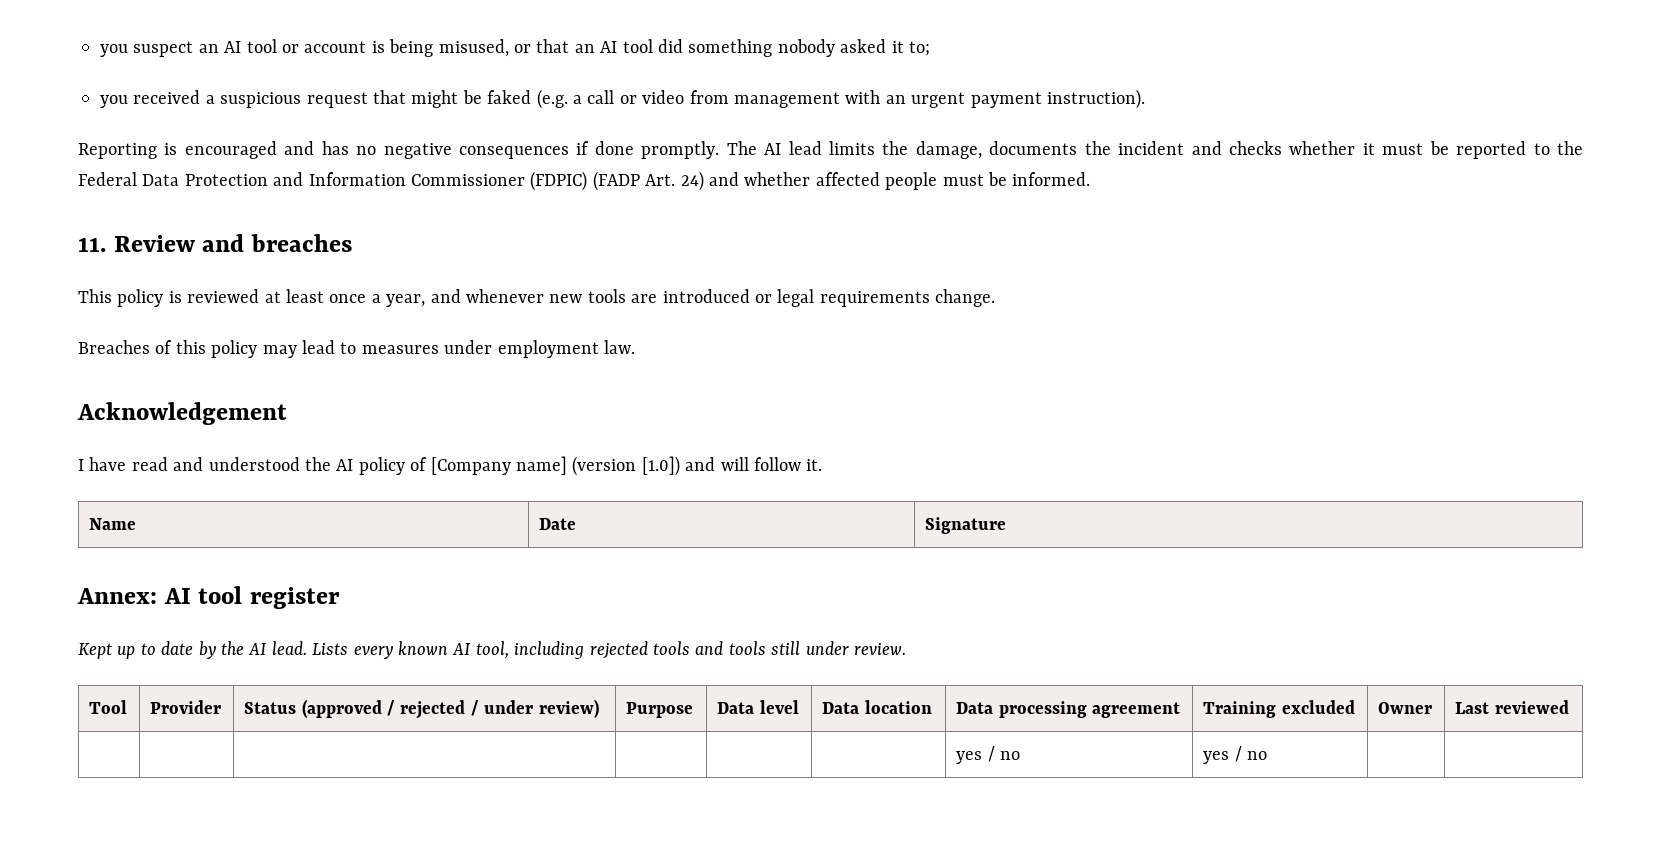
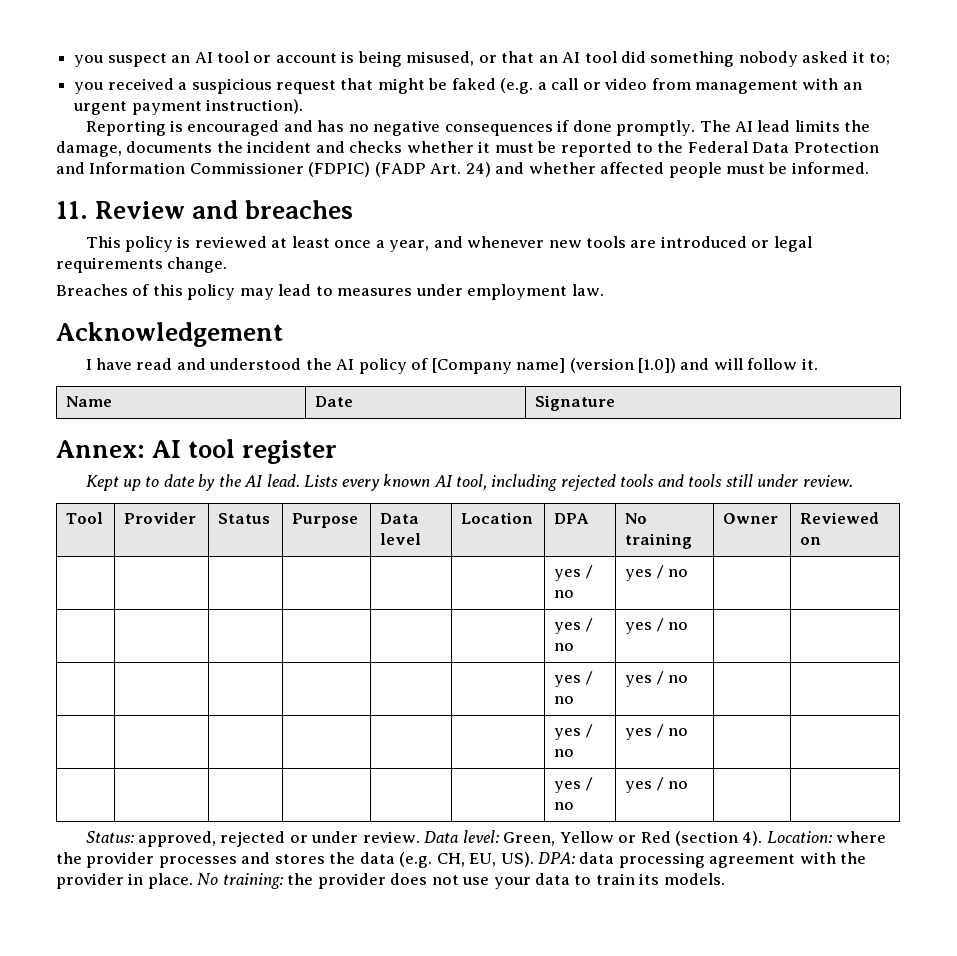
- Tool | Provider | Status (approved / rejected / under review) | Purpose | Data level | Data location | Data processing agreement | Training excluded | Owner | Last reviewed
+ Tool | Provider | Status | Purpose | Data level | Location | DPA | No training | Owner | Reviewed on
  | | | | | | yes / no | yes / no | |
+ | | | | | | yes / no | yes / no | |
+ | | | | | | yes / no | yes / no | |
+ | | | | | | yes / no | yes / no | |
+ | | | | | | yes / no | yes / no | |
+ Status: approved, rejected or under review. Data level: Green, Yellow or Red (section 4). Location: where the provider processes and stores the data (e.g. CH, EU, US). DPA: data processing agreement with the provider in place. No training: the provider does not use your data to train its models.

